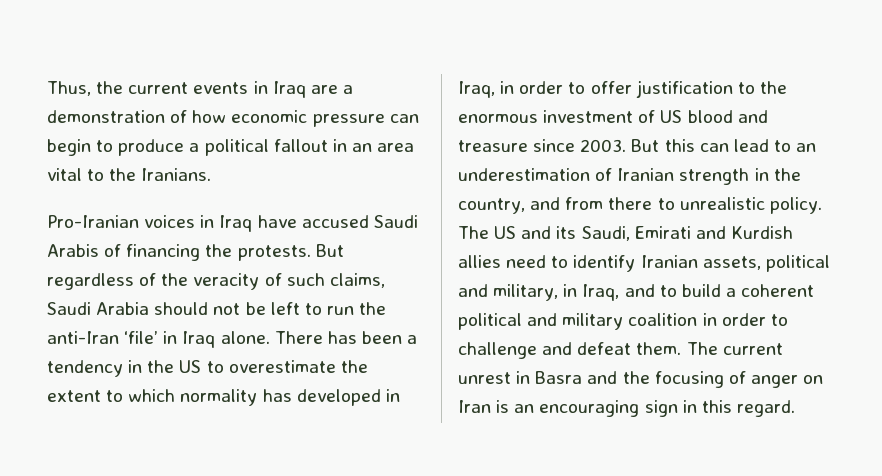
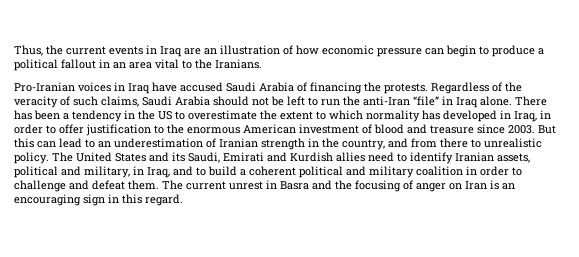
- Thus, the current events in Iraq are a demonstration of how economic pressure can begin to produce a political fallout in an area vital to the Iranians.
+ Thus, the current events in Iraq are an illustration of how economic pressure can begin to produce a political fallout in an area vital to the Iranians.
- Pro-Iranian voices in Iraq have accused Saudi Arabis of financing the protests.
+ Pro-Iranian voices in Iraq have accused Saudi Arabia of financing the protests.
- But regardless of the veracity of such claims, Saudi Arabia should not be left to run the anti-Iran ‘file’ in Iraq alone.
+ Regardless of the veracity of such claims, Saudi Arabia should not be left to run the anti-Iran “file” in Iraq alone.
- There has been a tendency in the US to overestimate the extent to which normality has developed in Iraq, in order to offer justification to the enormous investment of US blood and treasure since 2003.
+ There has been a tendency in the US to overestimate the extent to which normality has developed in Iraq, in order to offer justification to the enormous American investment of blood and treasure since 2003.
- The US and its Saudi, Emirati and Kurdish allies need to identify Iranian assets, political and military, in Iraq, and to build a coherent political and military coalition in order to challenge and defeat them.
+ The United States and its Saudi, Emirati and Kurdish allies need to identify Iranian assets, political and military, in Iraq, and to build a coherent political and military coalition in order to challenge and defeat them.

